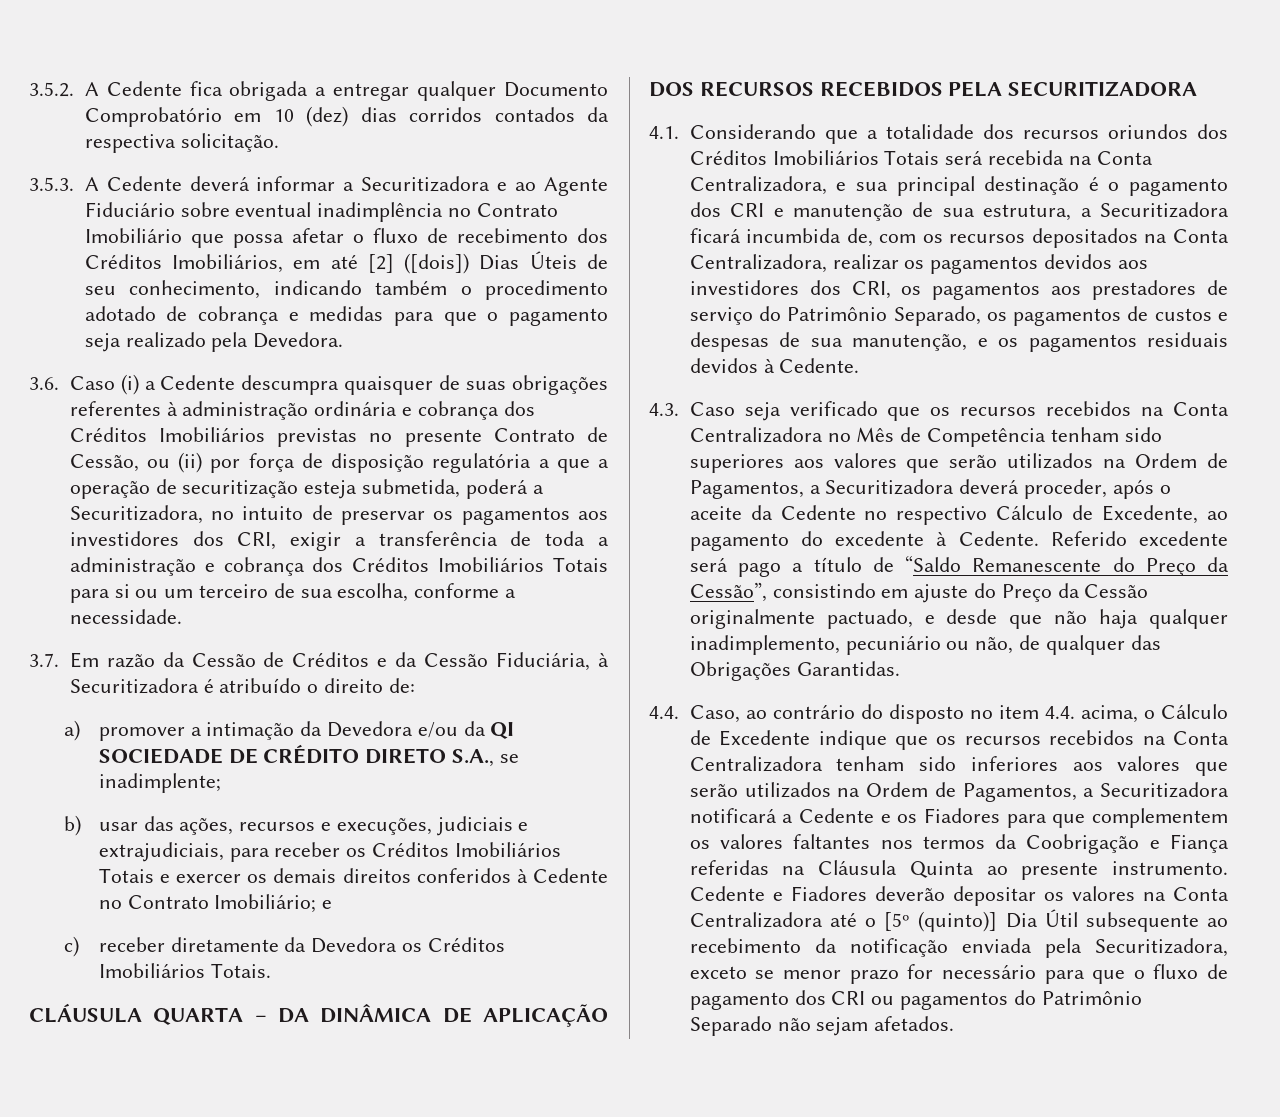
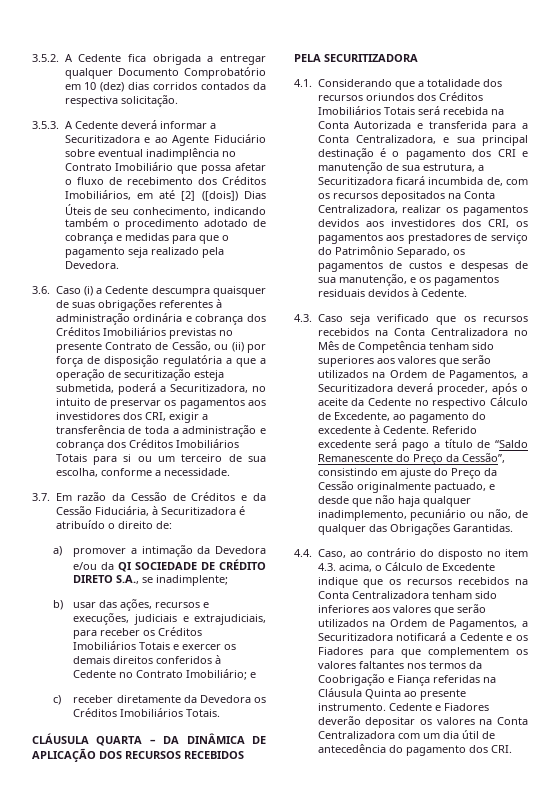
- 4.1. Considerando que a totalidade dos recursos oriundos dos Créditos Imobiliários Totais será recebida na Conta Centralizadora, e sua principal destinação é o pagamento dos CRI e manutenção de sua estrutura, a Securitizadora ficará incumbida de, com os recursos depositados na Conta Centralizadora, realizar os pagamentos devidos aos investidores dos CRI, os pagamentos aos prestadores de serviço do Patrimônio Separado, os pagamentos de custos e despesas de sua manutenção, e os pagamentos residuais devidos à Cedente.
+ 4.1. Considerando que a totalidade dos recursos oriundos dos Créditos Imobiliários Totais será recebida na Conta Autorizada e transferida para a Conta Centralizadora, e sua principal destinação é o pagamento dos CRI e manutenção de sua estrutura, a Securitizadora ficará incumbida de, com os recursos depositados na Conta Centralizadora, realizar os pagamentos devidos aos investidores dos CRI, os pagamentos aos prestadores de serviço do Patrimônio Separado, os pagamentos de custos e despesas de sua manutenção, e os pagamentos residuais devidos à Cedente.
- 4.4. Caso, ao contrário do disposto no item 4.4. acima, o Cálculo de Excedente indique que os recursos recebidos na Conta Centralizadora tenham sido inferiores aos valores que serão utilizados na Ordem de Pagamentos, a Securitizadora notificará a Cedente e os Fiadores para que complementem os valores faltantes nos termos da Coobrigação e Fiança referidas na Cláusula Quinta ao presente instrumento.
+ 4.4. Caso, ao contrário do disposto no item 4.3. acima, o Cálculo de Excedente indique que os recursos recebidos na Conta Centralizadora tenham sido inferiores aos valores que serão utilizados na Ordem de Pagamentos, a Securitizadora notificará a Cedente e os Fiadores para que complementem os valores faltantes nos termos da Coobrigação e Fiança referidas na Cláusula Quinta ao presente instrumento.
- Cedente e Fiadores deverão depositar os valores na Conta Centralizadora até o [5º (quinto)] Dia Útil subsequente ao recebimento da notificação enviada pela Securitizadora, exceto se menor prazo for necessário para que o fluxo de pagamento dos CRI ou pagamentos do Patrimônio Separado não sejam afetados.
+ Cedente e Fiadores deverão depositar os valores na Conta Centralizadora com um dia útil de antecedência do pagamento dos CRI.

